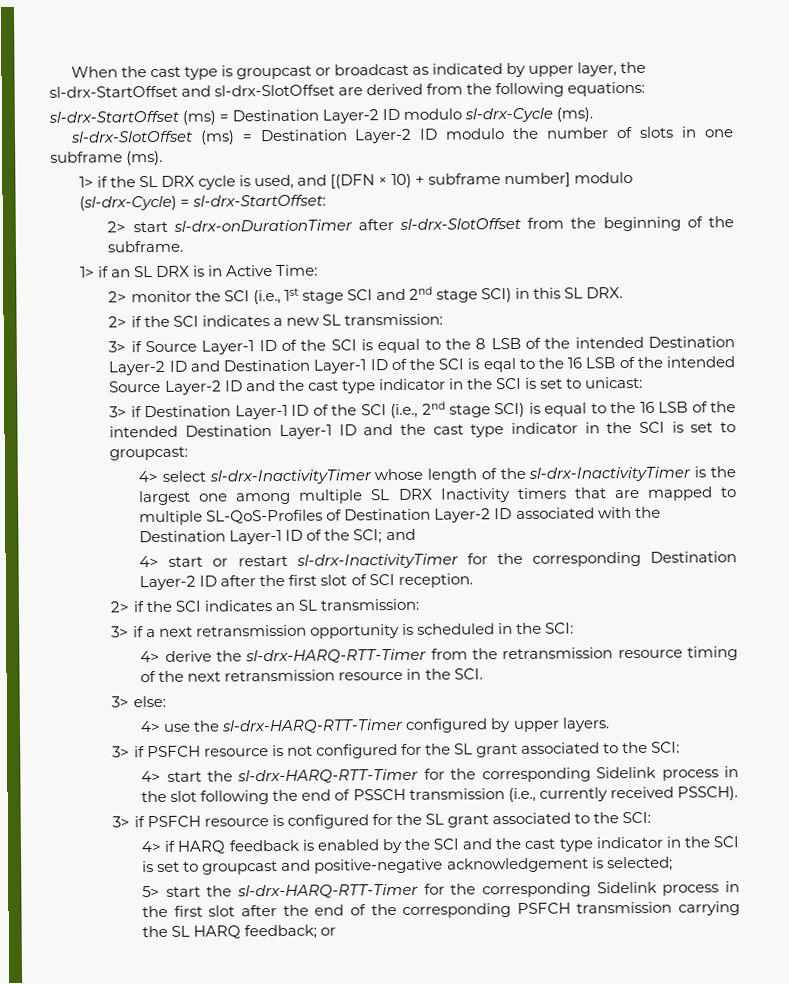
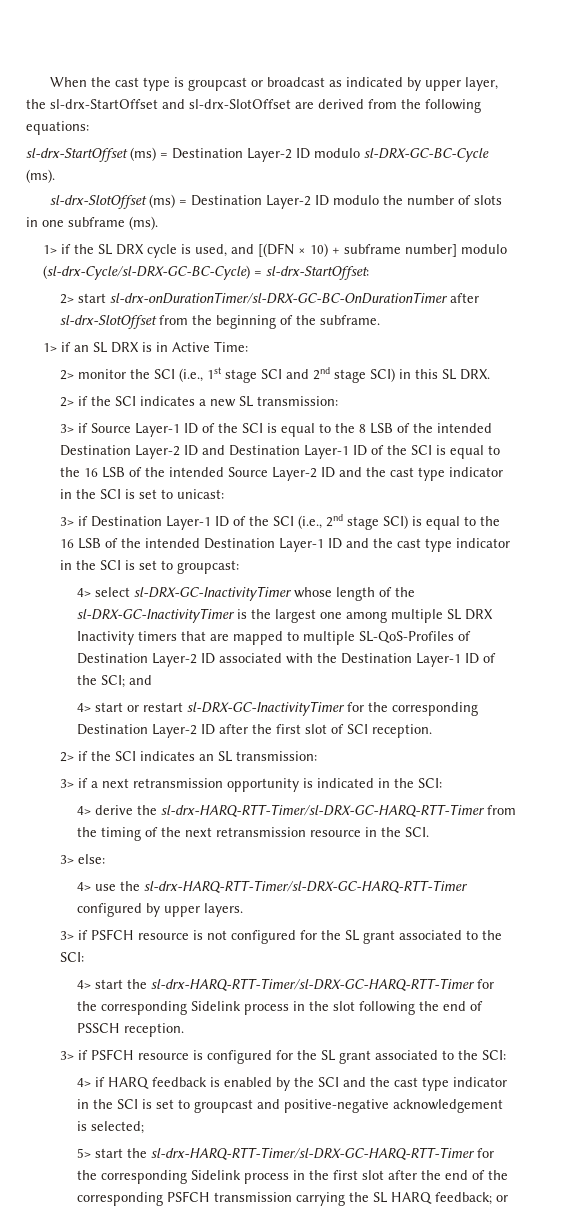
- sl-drx-StartOffset (ms) = Destination Layer-2 ID modulo sl-drx-Cycle (ms).
+ sl-drx-StartOffset (ms) = Destination Layer-2 ID modulo sl-DRX-GC-BC-Cycle (ms).
- 1> if the SL DRX cycle is used, and [(DFN × 10) + subframe number] modulo (sl-drx-Cycle) = sl-drx-StartOffset:
+ 1> if the SL DRX cycle is used, and [(DFN × 10) + subframe number] modulo (sl-drx-Cycle/sl-DRX-GC-BC-Cycle) = sl-drx-StartOffset:
- 2> start sl-drx-onDurationTimer after sl-drx-SlotOffset from the beginning of the subframe.
+ 2> start sl-drx-onDurationTimer/sl-DRX-GC-BC-OnDurationTimer after sl-drx-SlotOffset from the beginning of the subframe.
- 3> if Source Layer-1 ID of the SCI is equal to the 8 LSB of the intended Destination Layer-2 ID and Destination Layer-1 ID of the SCI is eqal to the 16 LSB of the intended Source Layer-2 ID and the cast type indicator in the SCI is set to unicast:
+ 3> if Source Layer-1 ID of the SCI is equal to the 8 LSB of the intended Destination Layer-2 ID and Destination Layer-1 ID of the SCI is equal to the 16 LSB of the intended Source Layer-2 ID and the cast type indicator in the SCI is set to unicast:
- 4> select sl-drx-InactivityTimer whose length of the sl-drx-InactivityTimer is the largest one among multiple SL DRX Inactivity timers that are mapped to multiple SL-QoS-Profiles of Destination Layer-2 ID associated with the Destination Layer-1 ID of the SCI; and
+ 4> select sl-DRX-GC-InactivityTimer whose length of the sl-DRX-GC-InactivityTimer is the largest one among multiple SL DRX Inactivity timers that are mapped to multiple SL-QoS-Profiles of Destination Layer-2 ID associated with the Destination Layer-1 ID of the SCI; and
- 4> start or restart sl-drx-InactivityTimer for the corresponding Destination Layer-2 ID after the first slot of SCI reception.
+ 4> start or restart sl-DRX-GC-InactivityTimer for the corresponding Destination Layer-2 ID after the first slot of SCI reception.
- 3> if a next retransmission opportunity is scheduled in the SCI:
+ 3> if a next retransmission opportunity is indicated in the SCI:
- 4> derive the sl-drx-HARQ-RTT-Timer from the retransmission resource timing of the next retransmission resource in the SCI.
+ 4> derive the sl-drx-HARQ-RTT-Timer/sl-DRX-GC-HARQ-RTT-Timer from the timing of the next retransmission resource in the SCI.
- 4> use the sl-drx-HARQ-RTT-Timer configured by upper layers.
+ 4> use the sl-drx-HARQ-RTT-Timer/sl-DRX-GC-HARQ-RTT-Timer configured by upper layers.
- 4> start the sl-drx-HARQ-RTT-Timer for the corresponding Sidelink process in the slot following the end of PSSCH transmission (i.e., currently received PSSCH).
+ 4> start the sl-drx-HARQ-RTT-Timer/sl-DRX-GC-HARQ-RTT-Timer for the corresponding Sidelink process in the slot following the end of PSSCH reception.
- 5> start the sl-drx-HARQ-RTT-Timer for the corresponding Sidelink process in the first slot after the end of the corresponding PSFCH transmission carrying the SL HARQ feedback; or
+ 5> start the sl-drx-HARQ-RTT-Timer/sl-DRX-GC-HARQ-RTT-Timer for the corresponding Sidelink process in the first slot after the end of the corresponding PSFCH transmission carrying the SL HARQ feedback; or

